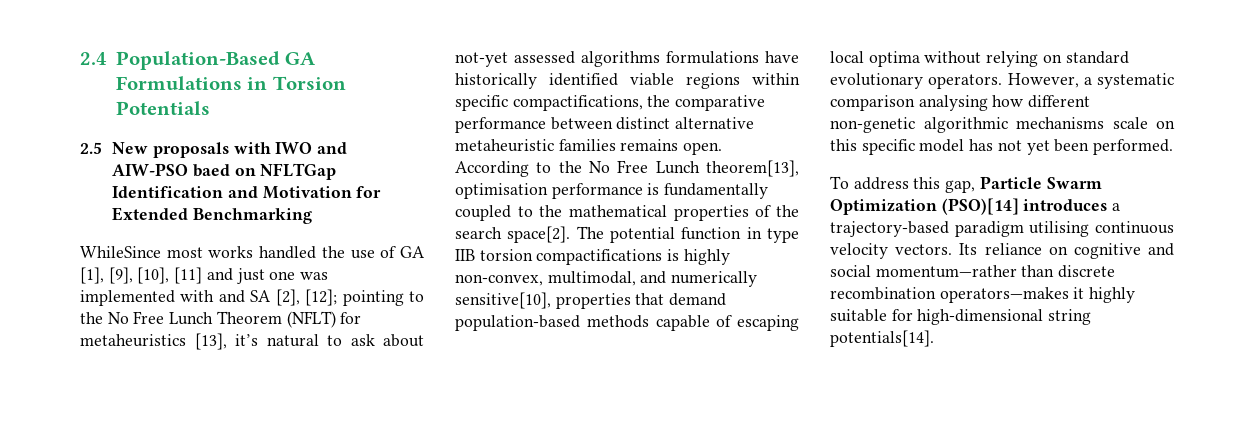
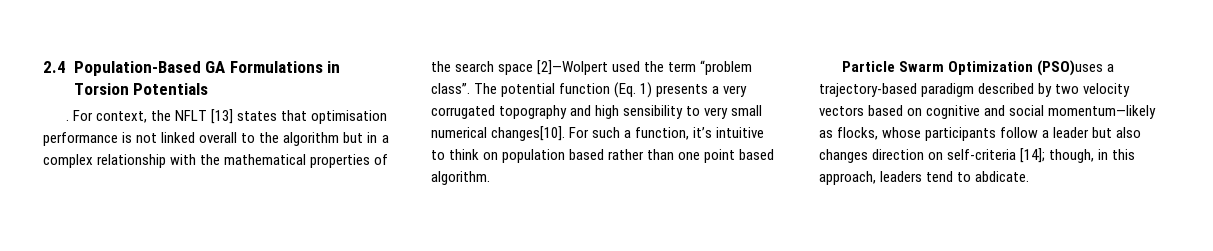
- 2.5 New proposals with IWO and AIW-PSO baed on NFLTGap Identification and Motivation for Extended Benchmarking
- WhileSince most works handled the use of GA [1], [9], [10], [11] and just one was implemented with and SA [2], [12]; pointing to the No Free Lunch Theorem (NFLT) for metaheuristics [13], it’s natural to ask about not-yet assessed algorithms formulations have historically identified viable regions within specific compactifications, the comparative performance between distinct alternative metaheuristic families remains open. According to the No Free Lunch theorem[13], optimisation performance is fundamentally coupled to the mathematical properties of the search space[2]. The potential function in type IIB torsion compactifications is highly non-convex, multimodal, and numerically sensitive[10], properties that demand population-based methods capable of escaping local optima without relying on standard evolutionary operators. However, a systematic comparison analysing how different non-genetic algorithmic mechanisms scale on this specific model has not yet been performed.
- To address this gap, Particle Swarm Optimization (PSO)[14] introduces a trajectory-based paradigm utilising continuous velocity vectors. Its reliance on cognitive and social momentum—rather than discrete recombination operators—makes it highly suitable for high-dimensional string potentials[14].
+ . For context, the NFLT [13] states that optimisation performance is not linked overall to the algorithm but in a complex relationship with the mathematical properties of the search space [2]—Wolpert used the term “problem class”. The potential function (Eq. 1) presents a very corrugated topography and high sensibility to very small numerical changes[10]. For such a function, it’s intuitive to think on population based rather than one point based algorithm.
+ Particle Swarm Optimization (PSO)uses a trajectory-based paradigm described by two velocity vectors based on cognitive and social momentum—likely as flocks, whose participants follow a leader but also changes direction on self-criteria [14]; though, in this approach, leaders tend to abdicate.

